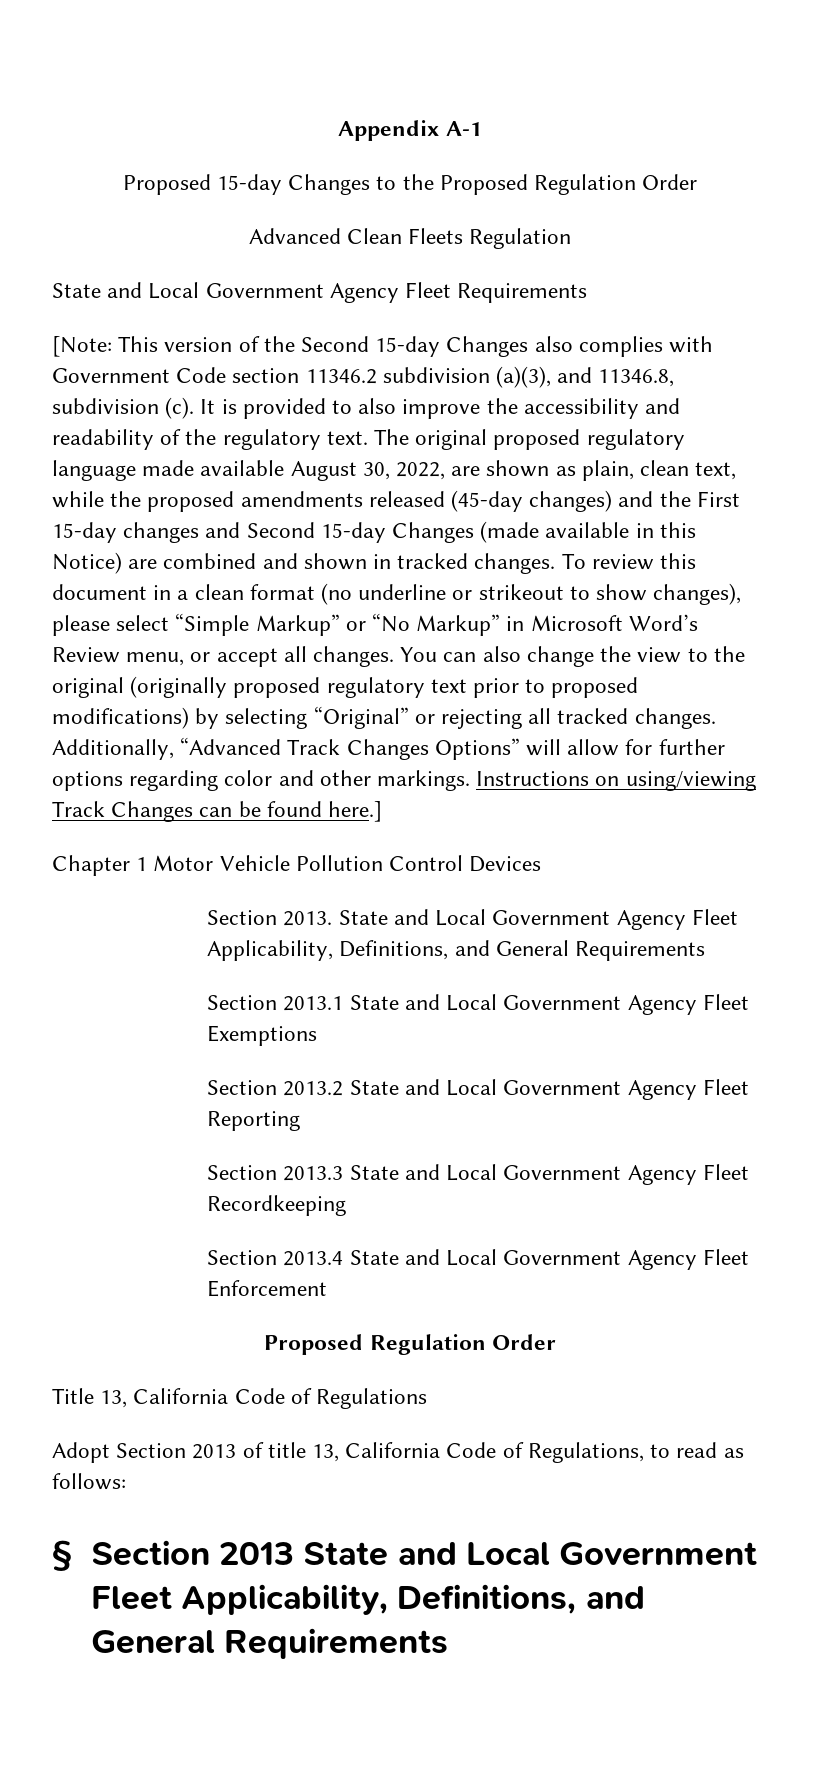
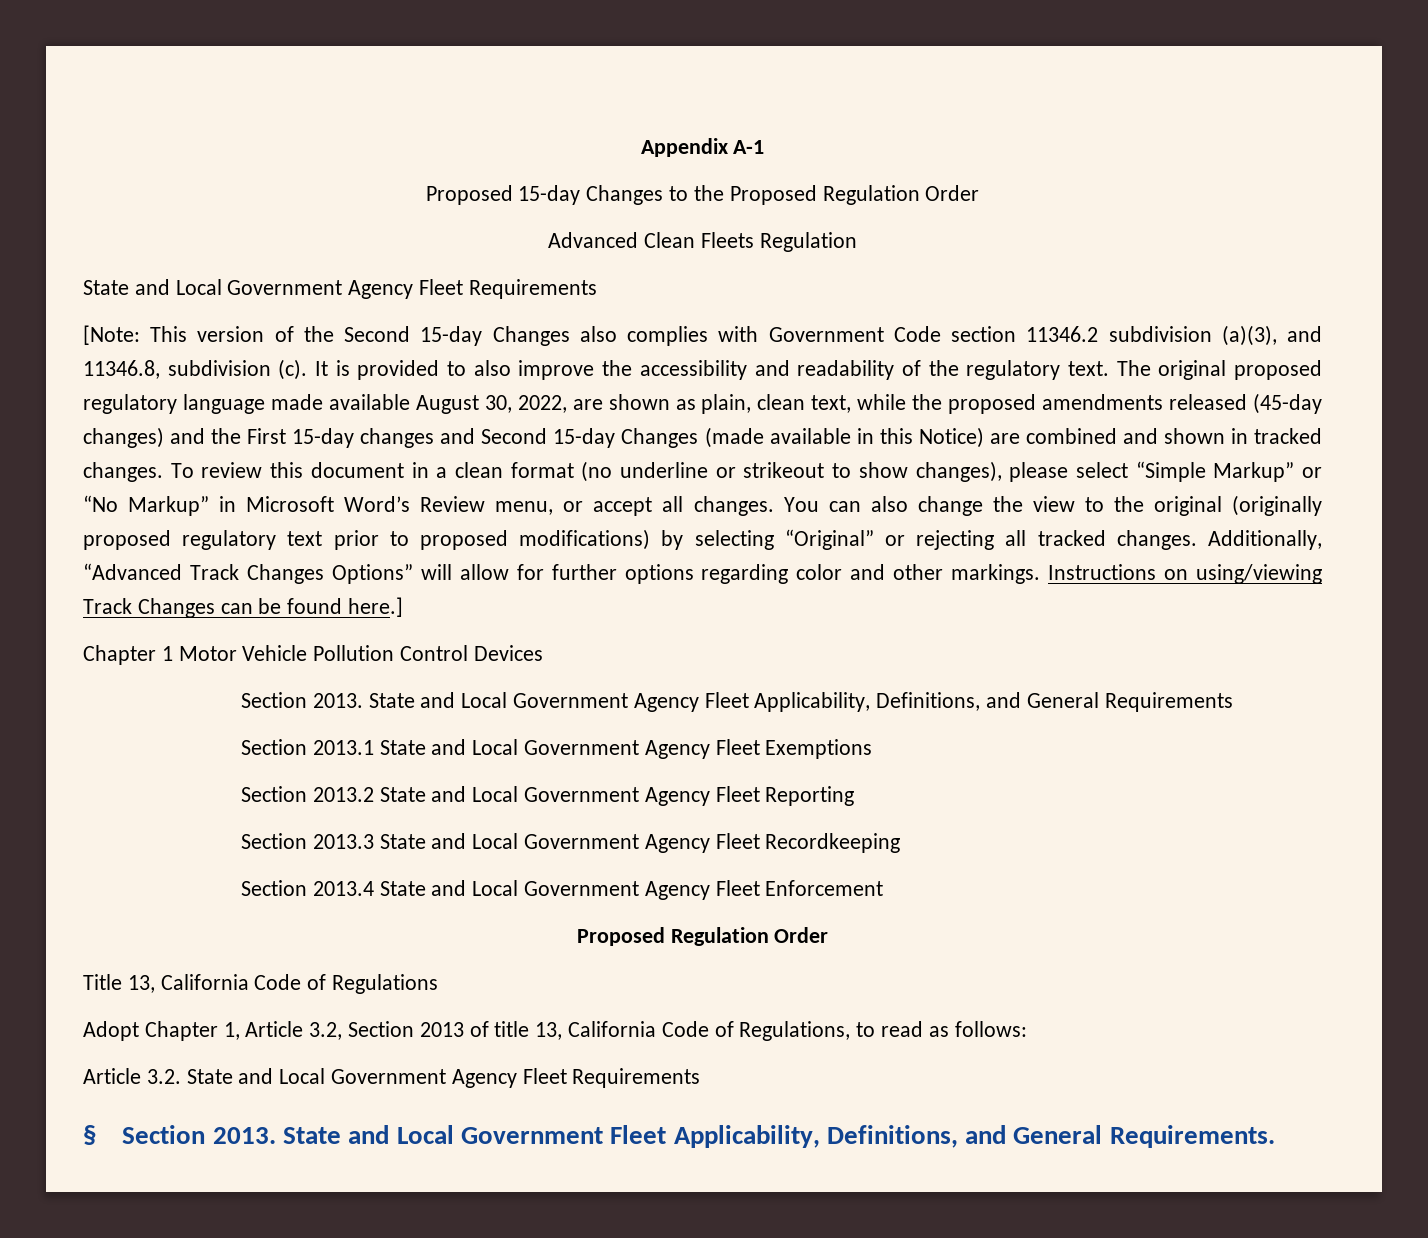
- Adopt Section 2013 of title 13, California Code of Regulations, to read as follows:
+ Adopt Chapter 1, Article 3.2, Section 2013 of title 13, California Code of Regulations, to read as follows:
+ Article 3.2. State and Local Government Agency Fleet Requirements
- § Section 2013 State and Local Government Fleet Applicability, Definitions, and General Requirements
+ § Section 2013. State and Local Government Fleet Applicability, Definitions, and General Requirements.

